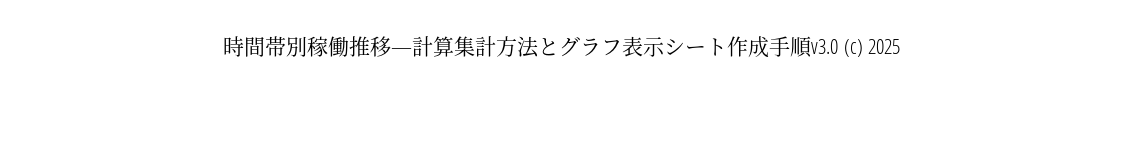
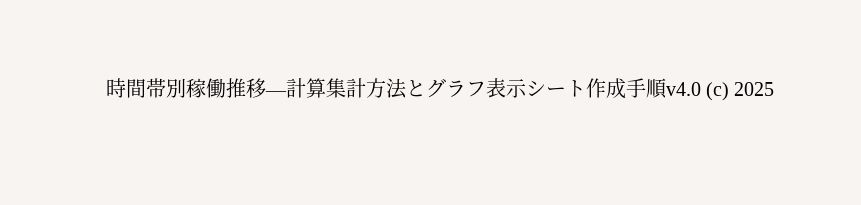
- 時間帯別稼働推移—計算集計方法とグラフ表示シート作成手順v3.0 (c) 2025
+ 時間帯別稼働推移—計算集計方法とグラフ表示シート作成手順v4.0 (c) 2025

